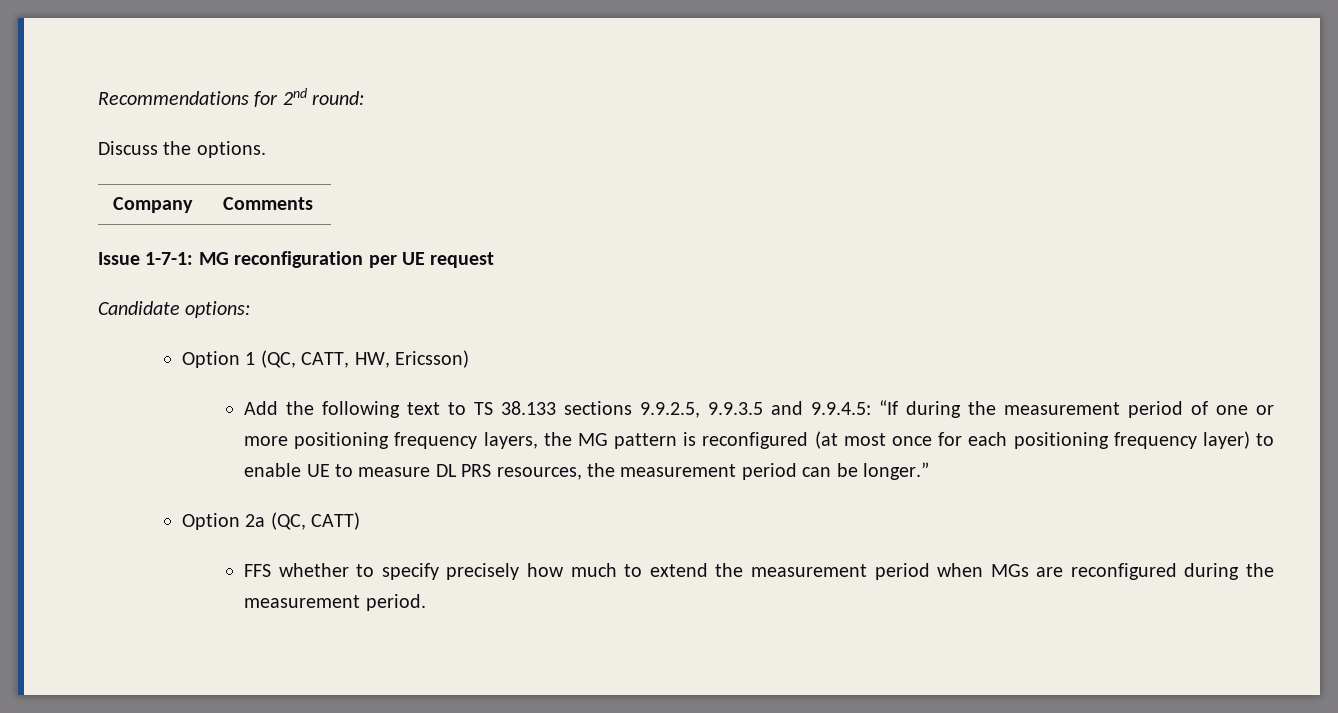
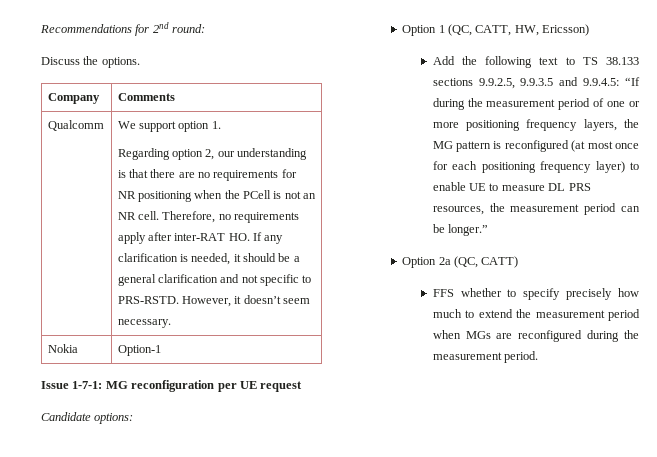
+ Qualcomm | We support option 1.
+ Regarding option 2, our understanding is that there are no requirements for NR positioning when the PCell is not an NR cell. Therefore, no requirements apply after inter-RAT HO. If any clarification is needed, it should be a general clarification and not specific to PRS-RSTD. However, it doesn’t seem necessary.
+ Nokia | Option-1

